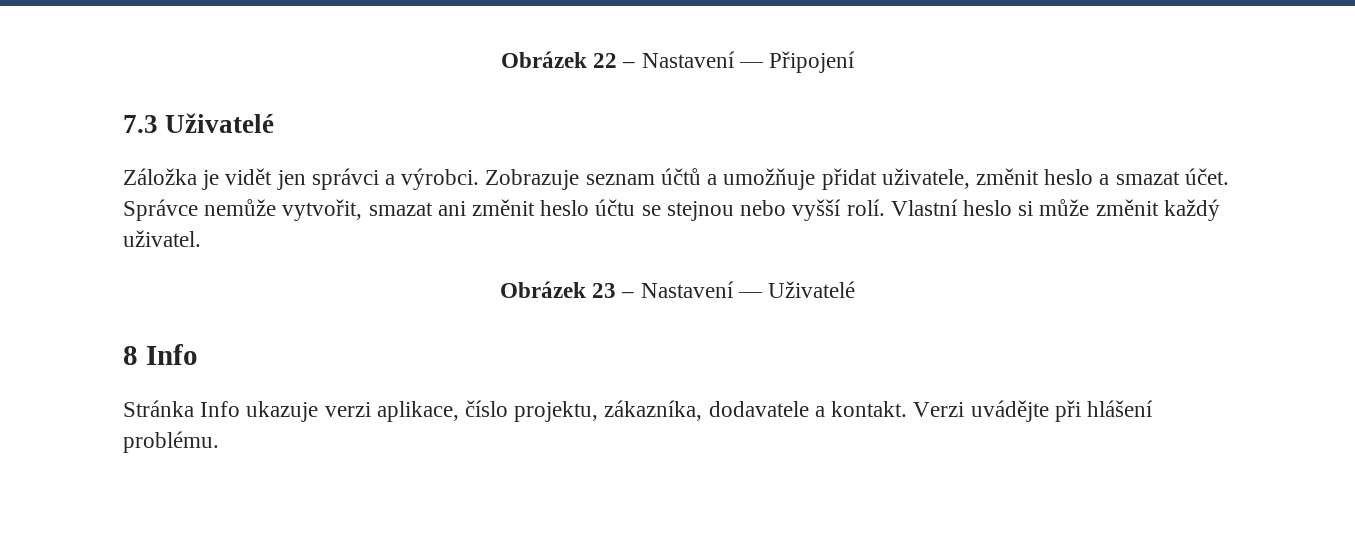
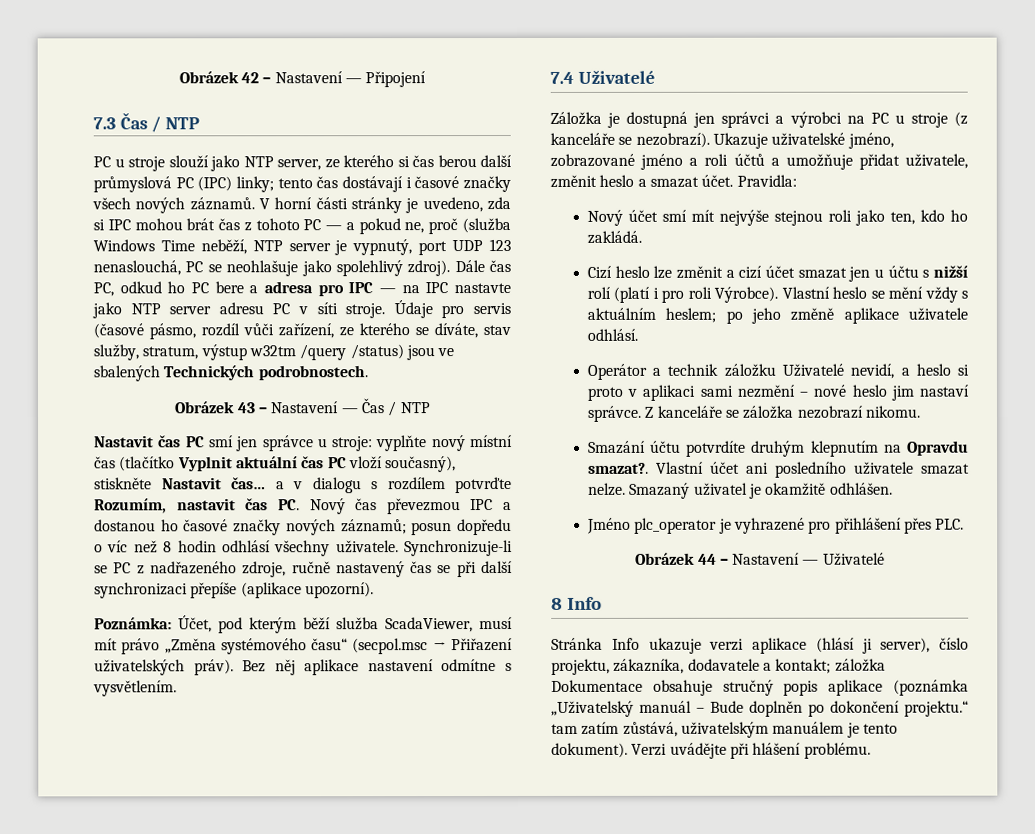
- Obrázek 22 – Nastavení — Připojení
+ Obrázek 42 – Nastavení — Připojení
- 7.3 Uživatelé
+ 7.3 Čas / NTP
+ PC u stroje slouží jako NTP server, ze kterého si čas berou další průmyslová PC (IPC) linky; tento čas dostávají i časové značky všech nových záznamů. V horní části stránky je uvedeno, zda si IPC mohou brát čas z tohoto PC — a pokud ne, proč (služba Windows Time neběží, NTP server je vypnutý, port UDP 123 nenaslouchá, PC se neohlašuje jako spolehlivý zdroj). Dále čas PC, odkud ho PC bere a adresa pro IPC — na IPC nastavte jako NTP server adresu PC v síti stroje. Údaje pro servis (časové pásmo, rozdíl vůči zařízení, ze kterého se díváte, stav služby, stratum, výstup w32tm /query /status) jsou ve sbalených Technických podrobnostech.
+ Obrázek 43 – Nastavení — Čas / NTP
+ Nastavit čas PC smí jen správce u stroje: vyplňte nový místní čas (tlačítko Vyplnit aktuální čas PC vloží současný), stiskněte Nastavit čas… a v dialogu s rozdílem potvrďte Rozumím, nastavit čas PC. Nový čas převezmou IPC a dostanou ho časové značky nových záznamů; posun dopředu o víc než 8 hodin odhlásí všechny uživatele. Synchronizuje-li se PC z nadřazeného zdroje, ručně nastavený čas se při další synchronizaci přepíše (aplikace upozorní).
+ Poznámka: Účet, pod kterým běží služba ScadaViewer, musí mít právo „Změna systémového času“ (secpol.msc → Přiřazení uživatelských práv). Bez něj aplikace nastavení odmítne s vysvětlením.
+ 7.4 Uživatelé
- Záložka je vidět jen správci a výrobci. Zobrazuje seznam účtů a umožňuje přidat uživatele, změnit heslo a smazat účet.
+ Záložka je dostupná jen správci a výrobci na PC u stroje (z kanceláře se nezobrazí). Ukazuje uživatelské jméno, zobrazované jméno a roli účtů a umožňuje přidat uživatele, změnit heslo a smazat účet.
- Správce nemůže vytvořit, smazat ani změnit heslo účtu se stejnou nebo vyšší rolí. Vlastní heslo si může změnit každý uživatel.
- Obrázek 23 – Nastavení — Uživatelé
+ Pravidla:
+ Nový účet smí mít nejvýše stejnou roli jako ten, kdo ho zakládá.
+ Cizí heslo lze změnit a cizí účet smazat jen u účtu s nižší rolí (platí i pro roli Výrobce). Vlastní heslo se mění vždy s aktuálním heslem; po jeho změně aplikace uživatele odhlásí.
+ Operátor a technik záložku Uživatelé nevidí, a heslo si proto v aplikaci sami nezmění – nové heslo jim nastaví správce. Z kanceláře se záložka nezobrazí nikomu.
+ Smazání účtu potvrdíte druhým klepnutím na Opravdu smazat?. Vlastní účet ani posledního uživatele smazat nelze. Smazaný uživatel je okamžitě odhlášen.
+ Jméno plc_operator je vyhrazené pro přihlášení přes PLC.
+ Obrázek 44 – Nastavení — Uživatelé
- Stránka Info ukazuje verzi aplikace, číslo projektu, zákazníka, dodavatele a kontakt.
+ Stránka Info ukazuje verzi aplikace (hlásí ji server), číslo projektu, zákazníka, dodavatele a kontakt; záložka Dokumentace obsahuje stručný popis aplikace (poznámka „Uživatelský manuál – Bude doplněn po dokončení projektu.“ tam zatím zůstává, uživatelským manuálem je tento dokument).

